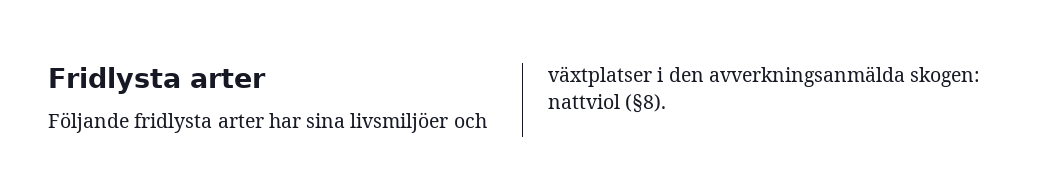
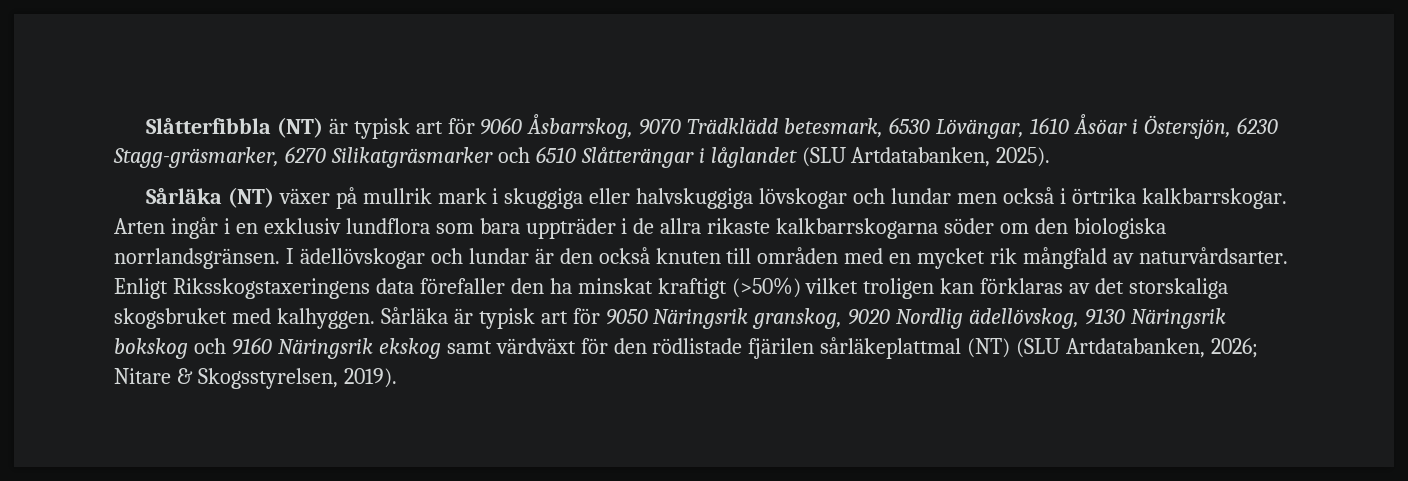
- Fridlysta arter
- Följande fridlysta arter har sina livsmiljöer och växtplatser i den avverkningsanmälda skogen: nattviol (§8).
+ Slåtterfibbla (NT) är typisk art för 9060 Åsbarrskog, 9070 Trädklädd betesmark, 6530 Lövängar, 1610 Åsöar i Östersjön, 6230 Stagg-gräsmarker, 6270 Silikatgräsmarker och 6510 Slåtterängar i låglandet (SLU Artdatabanken, 2025).
+ Sårläka (NT) växer på mullrik mark i skuggiga eller halvskuggiga lövskogar och lundar men också i örtrika kalkbarrskogar. Arten ingår i en exklusiv lundflora som bara uppträder i de allra rikaste kalkbarrskogarna söder om den biologiska norrlandsgränsen. I ädellövskogar och lundar är den också knuten till områden med en mycket rik mångfald av naturvårdsarter. Enligt Riksskogstaxeringens data förefaller den ha minskat kraftigt (>50%) vilket troligen kan förklaras av det storskaliga skogsbruket med kalhyggen. Sårläka är typisk art för 9050 Näringsrik granskog, 9020 Nordlig ädellövskog, 9130 Näringsrik bokskog och 9160 Näringsrik ekskog samt värdväxt för den rödlistade fjärilen sårläkeplattmal (NT) (SLU Artdatabanken, 2026; Nitare & Skogsstyrelsen, 2019).

